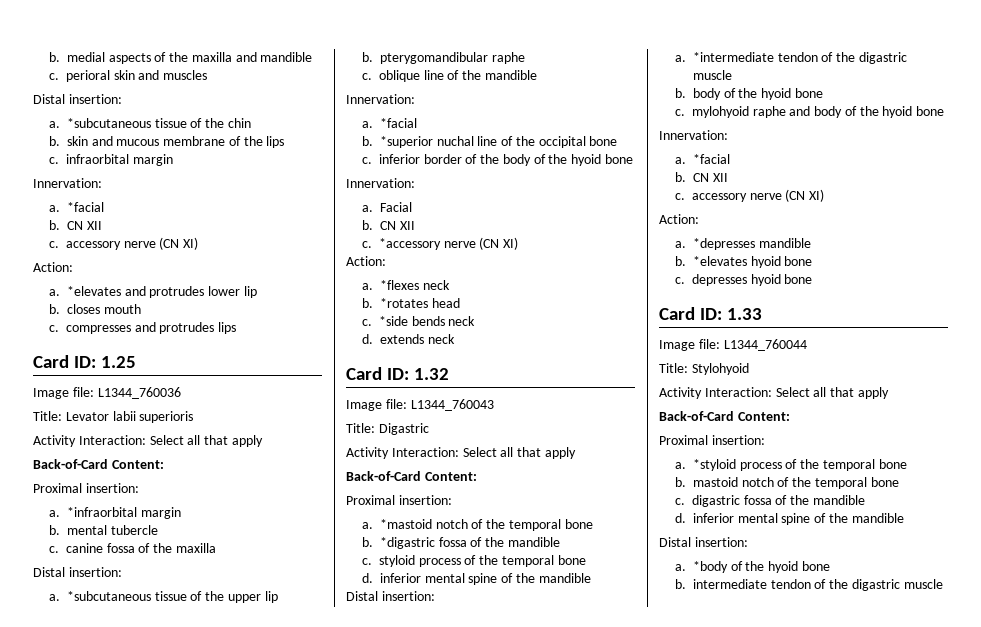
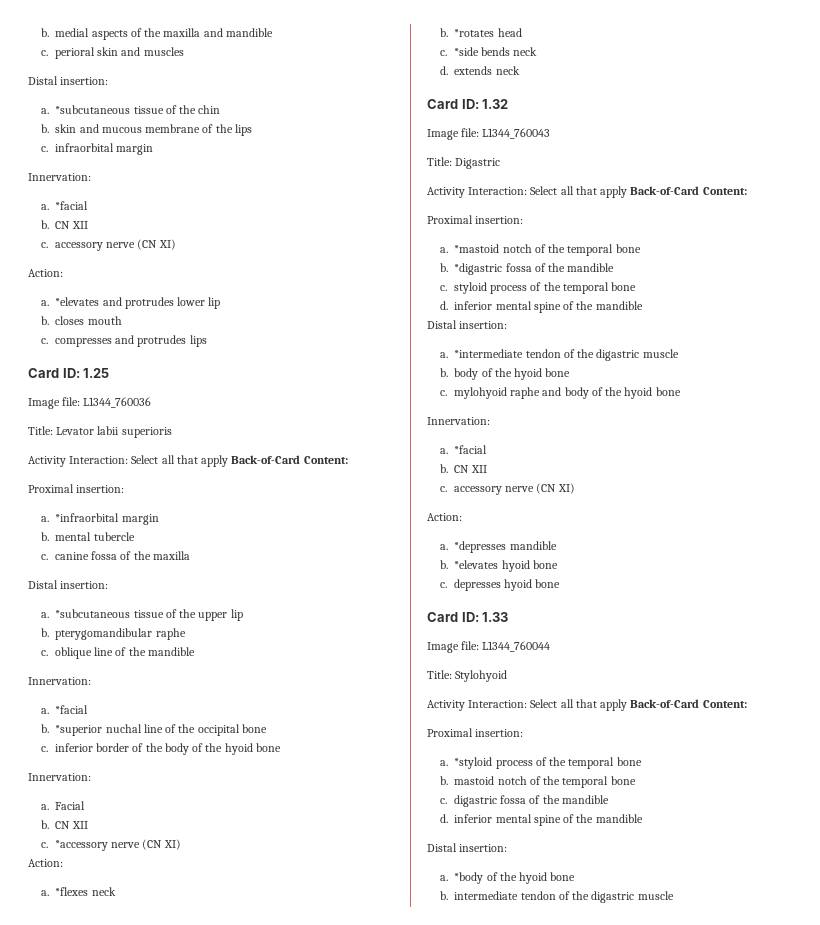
  Title: Levator labii superioris
- Activity Interaction: Select all that apply
- Back-of-Card Content:
+ Activity Interaction: Select all that apply Back-of-Card Content:
  Title: Digastric
- Activity Interaction: Select all that apply
- Back-of-Card Content:
+ Activity Interaction: Select all that apply Back-of-Card Content:
  Title: Stylohyoid
- Activity Interaction: Select all that apply
- Back-of-Card Content:
+ Activity Interaction: Select all that apply Back-of-Card Content:

